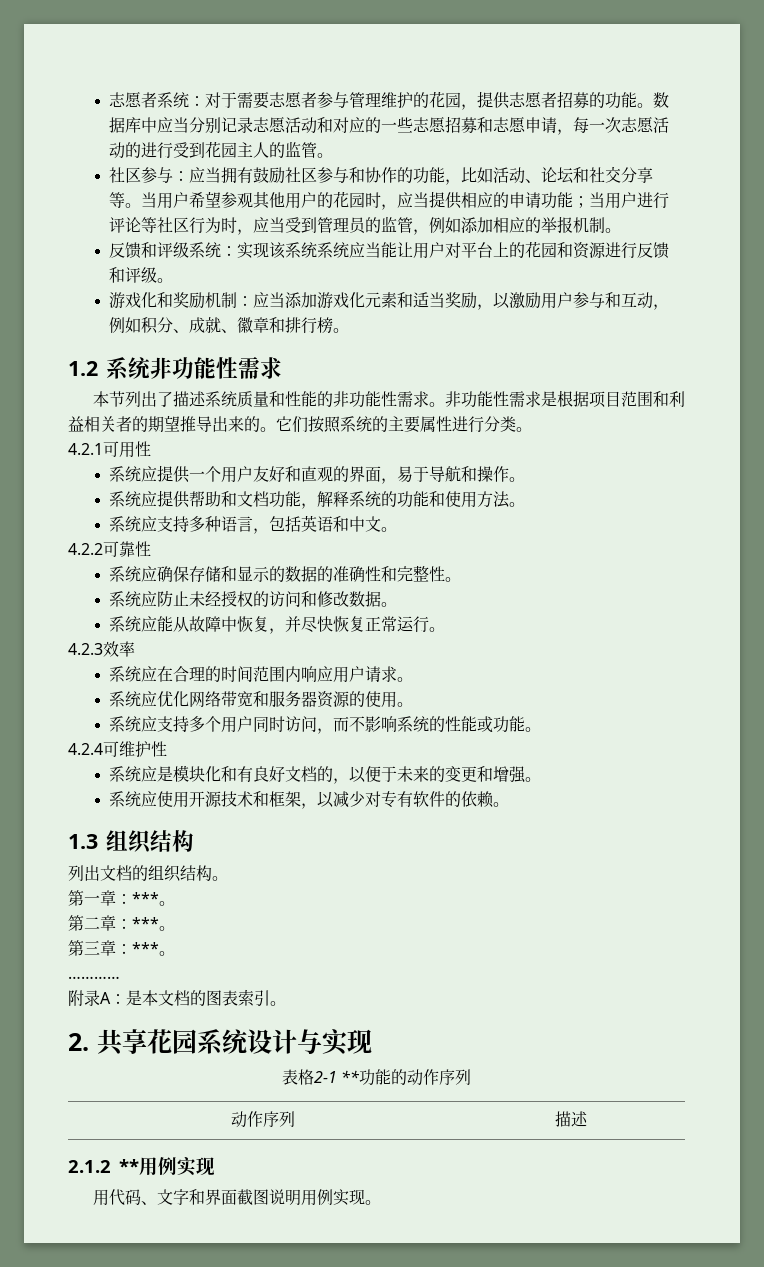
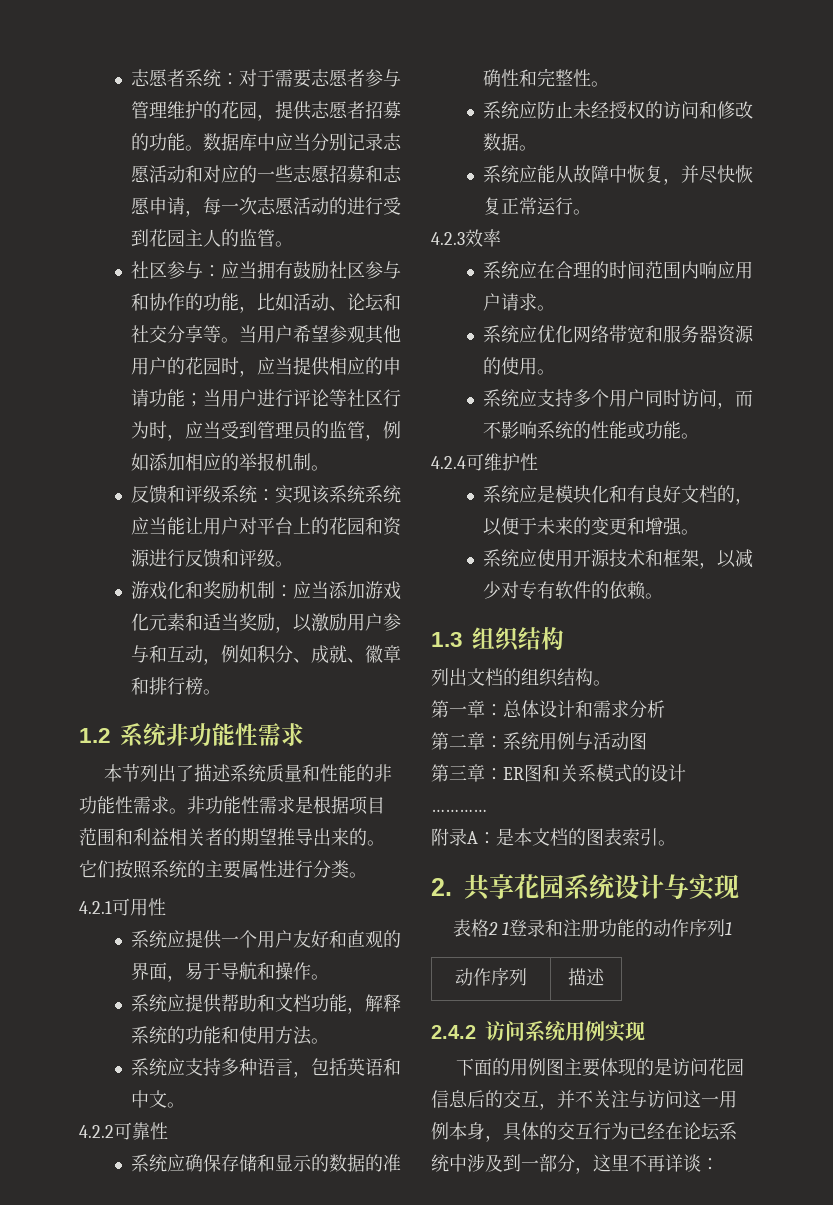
- 第一章：***。
- 第二章：***。
- 第三章：***。
+ 第一章：总体设计和需求分析
+ 第二章：系统用例与活动图
+ 第三章：ER图和关系模式的设计
- 表格2-1 **功能的动作序列
+ 表格2 1登录和注册功能的动作序列1
- 2.1.2 **用例实现
+ 2.4.2访问系统用例实现
- 用代码、文字和界面截图说明用例实现。
+ 下面的用例图主要体现的是访问花园信息后的交互，并不关注与访问这一用例本身，具体的交互行为已经在论坛系统中涉及到一部分，这里不再详谈：

